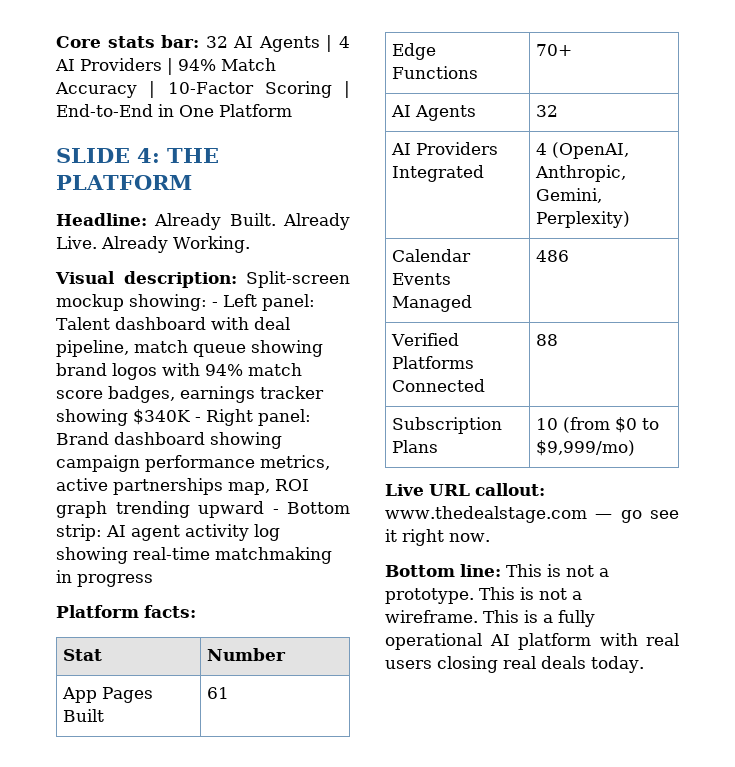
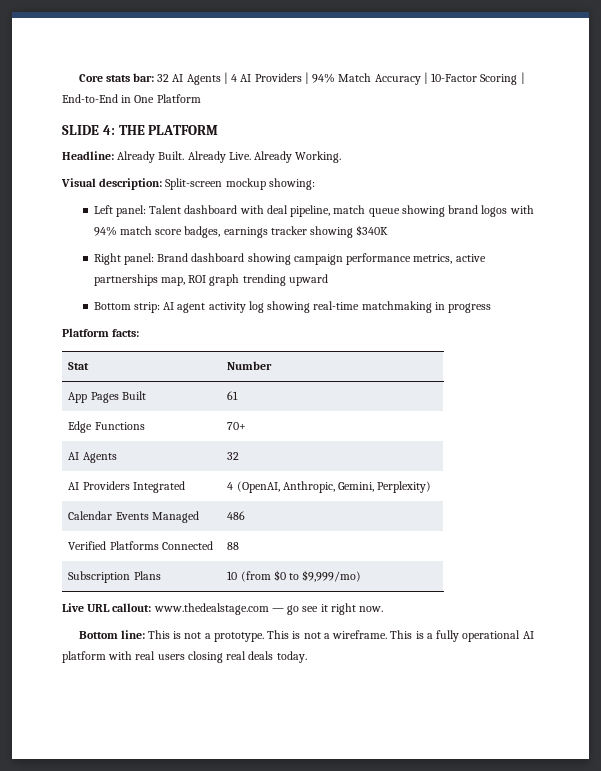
- Visual description: Split-screen mockup showing: - Left panel: Talent dashboard with deal pipeline, match queue showing brand logos with 94% match score badges, earnings tracker showing $340K - Right panel: Brand dashboard showing campaign performance metrics, active partnerships map, ROI graph trending upward - Bottom strip: AI agent activity log showing real-time matchmaking in progress
+ Visual description: Split-screen mockup showing:
+ Left panel: Talent dashboard with deal pipeline, match queue showing brand logos with 94% match score badges, earnings tracker showing $340K
+ Right panel: Brand dashboard showing campaign performance metrics, active partnerships map, ROI graph trending upward
+ Bottom strip: AI agent activity log showing real-time matchmaking in progress

